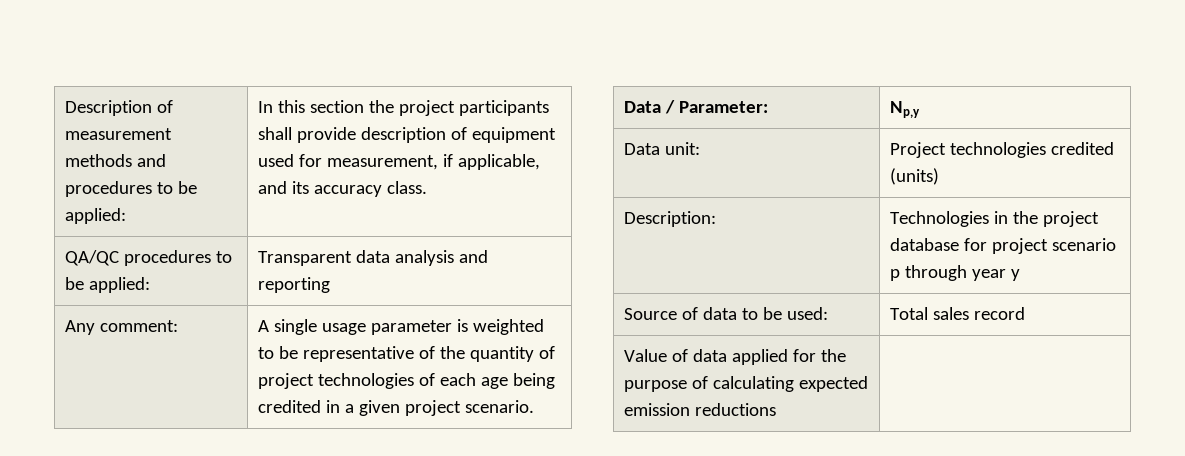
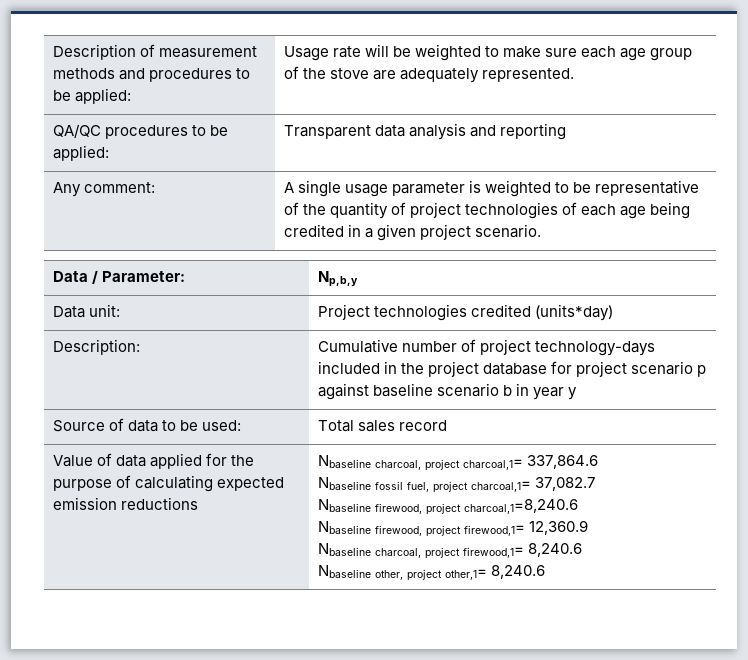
- Description of measurement methods and procedures to be applied: | In this section the project participants shall provide description of equipment used for measurement, if applicable, and its accuracy class.
+ Description of measurement methods and procedures to be applied: | Usage rate will be weighted to make sure each age group of the stove are adequately represented.
- Data / Parameter: | Np,y
+ Data / Parameter: | Np,b,y
- Data unit: | Project technologies credited (units)
+ Data unit: | Project technologies credited (units*day)
- Description: | Technologies in the project database for project scenario p through year y
+ Description: | Cumulative number of project technology-days included in the project database for project scenario p against baseline scenario b in year y
+ Nbaseline charcoal, project charcoal,1= 337,864.6
+ Nbaseline fossil fuel, project charcoal,1= 37,082.7
+ Nbaseline firewood, project charcoal,1=8,240.6
+ Nbaseline firewood, project firewood,1= 12,360.9
+ Nbaseline charcoal, project firewood,1= 8,240.6
+ Nbaseline other, project other,1= 8,240.6

